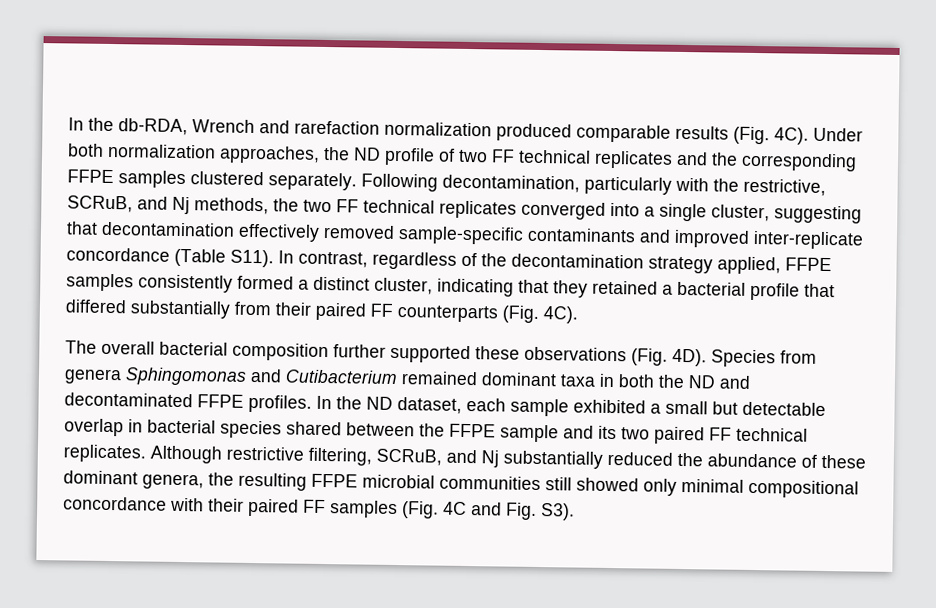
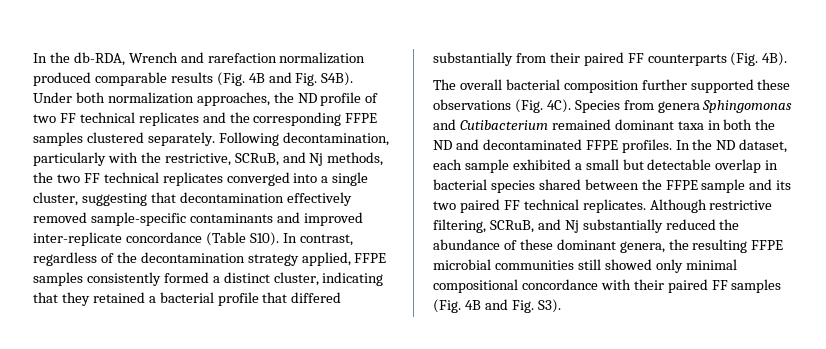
- In the db-RDA, Wrench and rarefaction normalization produced comparable results (Fig. 4C).
+ In the db-RDA, Wrench and rarefaction normalization produced comparable results (Fig. 4B and Fig. S4B).
- Following decontamination, particularly with the restrictive, SCRuB, and Nj methods, the two FF technical replicates converged into a single cluster, suggesting that decontamination effectively removed sample-specific contaminants and improved inter-replicate concordance (Table S11).
+ Following decontamination, particularly with the restrictive, SCRuB, and Nj methods, the two FF technical replicates converged into a single cluster, suggesting that decontamination effectively removed sample-specific contaminants and improved inter-replicate concordance (Table S10).
- In contrast, regardless of the decontamination strategy applied, FFPE samples consistently formed a distinct cluster, indicating that they retained a bacterial profile that differed substantially from their paired FF counterparts (Fig. 4C).
+ In contrast, regardless of the decontamination strategy applied, FFPE samples consistently formed a distinct cluster, indicating that they retained a bacterial profile that differed substantially from their paired FF counterparts (Fig. 4B).
- The overall bacterial composition further supported these observations (Fig. 4D).
+ The overall bacterial composition further supported these observations (Fig. 4C).
- Although restrictive filtering, SCRuB, and Nj substantially reduced the abundance of these dominant genera, the resulting FFPE microbial communities still showed only minimal compositional concordance with their paired FF samples (Fig. 4C and Fig. S3).
+ Although restrictive filtering, SCRuB, and Nj substantially reduced the abundance of these dominant genera, the resulting FFPE microbial communities still showed only minimal compositional concordance with their paired FF samples (Fig. 4B and Fig. S3).

